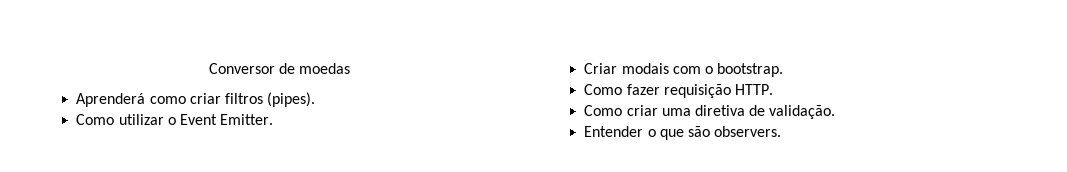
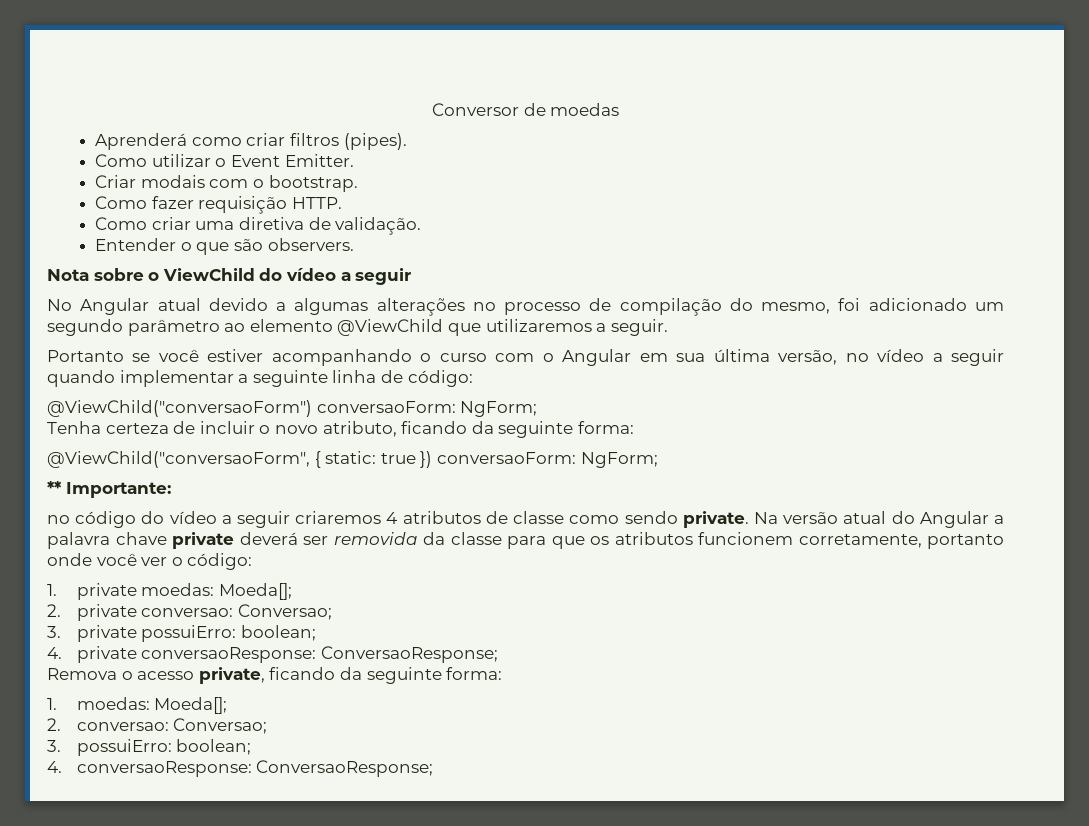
+ Nota sobre o ViewChild do vídeo a seguir
+ No Angular atual devido a algumas alterações no processo de compilação do mesmo, foi adicionado um segundo parâmetro ao elemento @ViewChild que utilizaremos a seguir.
+ Portanto se você estiver acompanhando o curso com o Angular em sua última versão, no vídeo a seguir quando implementar a seguinte linha de código:
+ @ViewChild("conversaoForm") conversaoForm: NgForm;
+ Tenha certeza de incluir o novo atributo, ficando da seguinte forma:
+ @ViewChild("conversaoForm", { static: true }) conversaoForm: NgForm;
+ ** Importante:
+ no código do vídeo a seguir criaremos 4 atributos de classe como sendo private. Na versão atual do Angular a palavra chave private deverá ser removida da classe para que os atributos funcionem corretamente, portanto onde você ver o código:
+ 1. private moedas: Moeda[];
+ 2. private conversao: Conversao;
+ 3. private possuiErro: boolean;
+ 4. private conversaoResponse: ConversaoResponse;
+ Remova o acesso private, ficando da seguinte forma:
+ 1. moedas: Moeda[];
+ 2. conversao: Conversao;
+ 3. possuiErro: boolean;
+ 4. conversaoResponse: ConversaoResponse;

